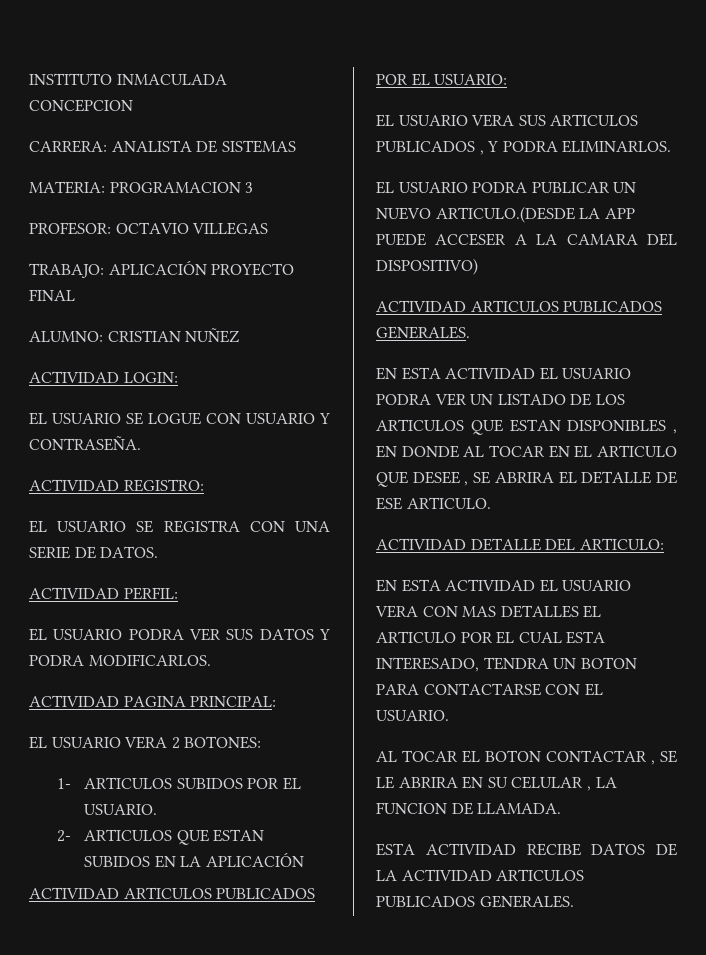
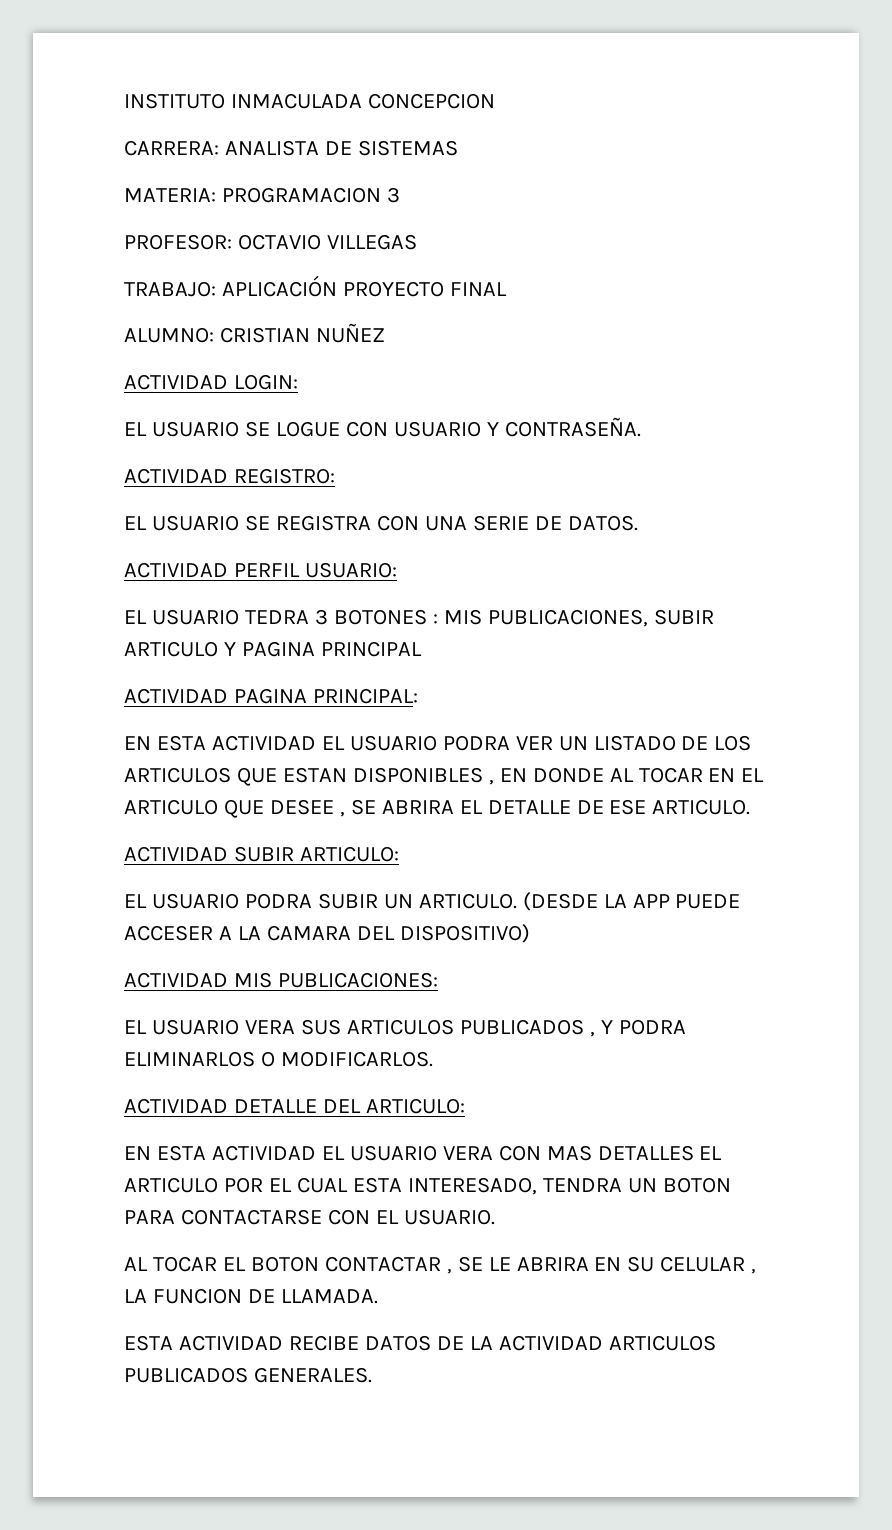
- ACTIVIDAD PERFIL:
- EL USUARIO PODRA VER SUS DATOS Y PODRA MODIFICARLOS.
+ ACTIVIDAD PERFIL USUARIO:
+ EL USUARIO TEDRA 3 BOTONES : MIS PUBLICACIONES, SUBIR ARTICULO Y PAGINA PRINCIPAL
  ACTIVIDAD PAGINA PRINCIPAL:
- EL USUARIO VERA 2 BOTONES:
- 1- ARTICULOS SUBIDOS POR EL USUARIO.
- 2- ARTICULOS QUE ESTAN SUBIDOS EN LA APLICACIÓN
- ACTIVIDAD ARTICULOS PUBLICADOS POR EL USUARIO:
- EL USUARIO VERA SUS ARTICULOS PUBLICADOS , Y PODRA ELIMINARLOS.
- EL USUARIO PODRA PUBLICAR UN NUEVO ARTICULO.(DESDE LA APP PUEDE ACCESER A LA CAMARA DEL DISPOSITIVO)
- ACTIVIDAD ARTICULOS PUBLICADOS GENERALES.
+ ACTIVIDAD SUBIR ARTICULO:
+ EL USUARIO PODRA SUBIR UN ARTICULO. (DESDE LA APP PUEDE ACCESER A LA CAMARA DEL DISPOSITIVO)
+ ACTIVIDAD MIS PUBLICACIONES:
+ EL USUARIO VERA SUS ARTICULOS PUBLICADOS , Y PODRA ELIMINARLOS O MODIFICARLOS.

